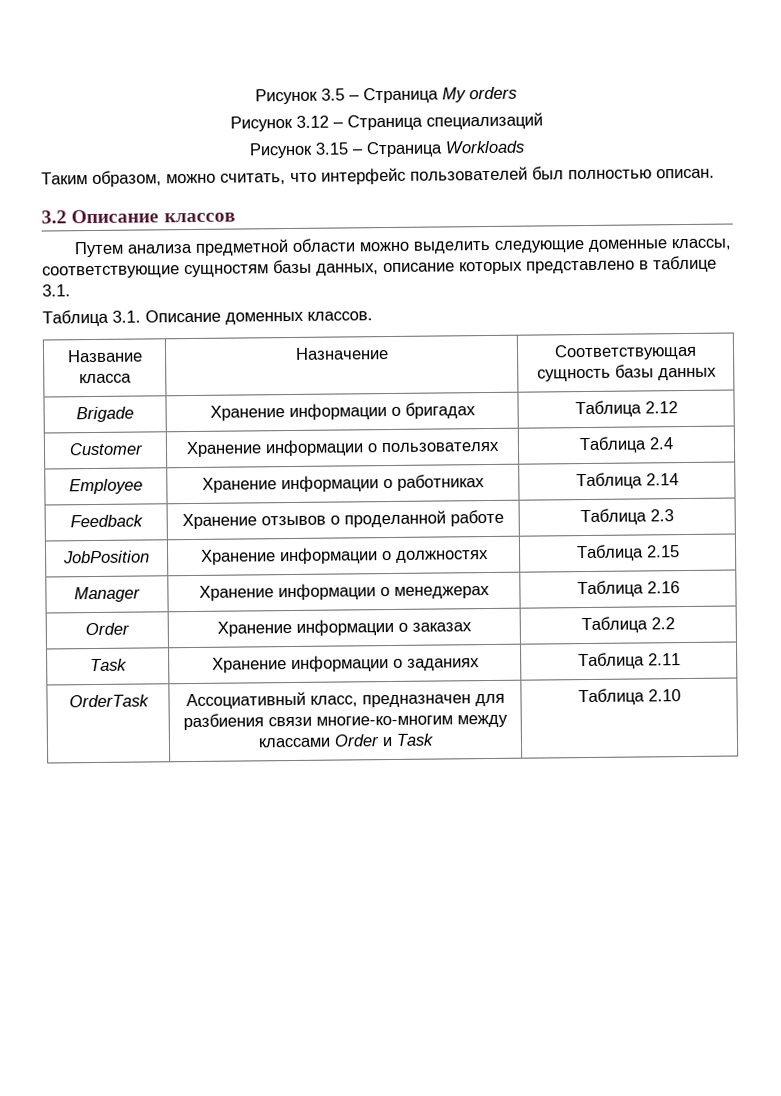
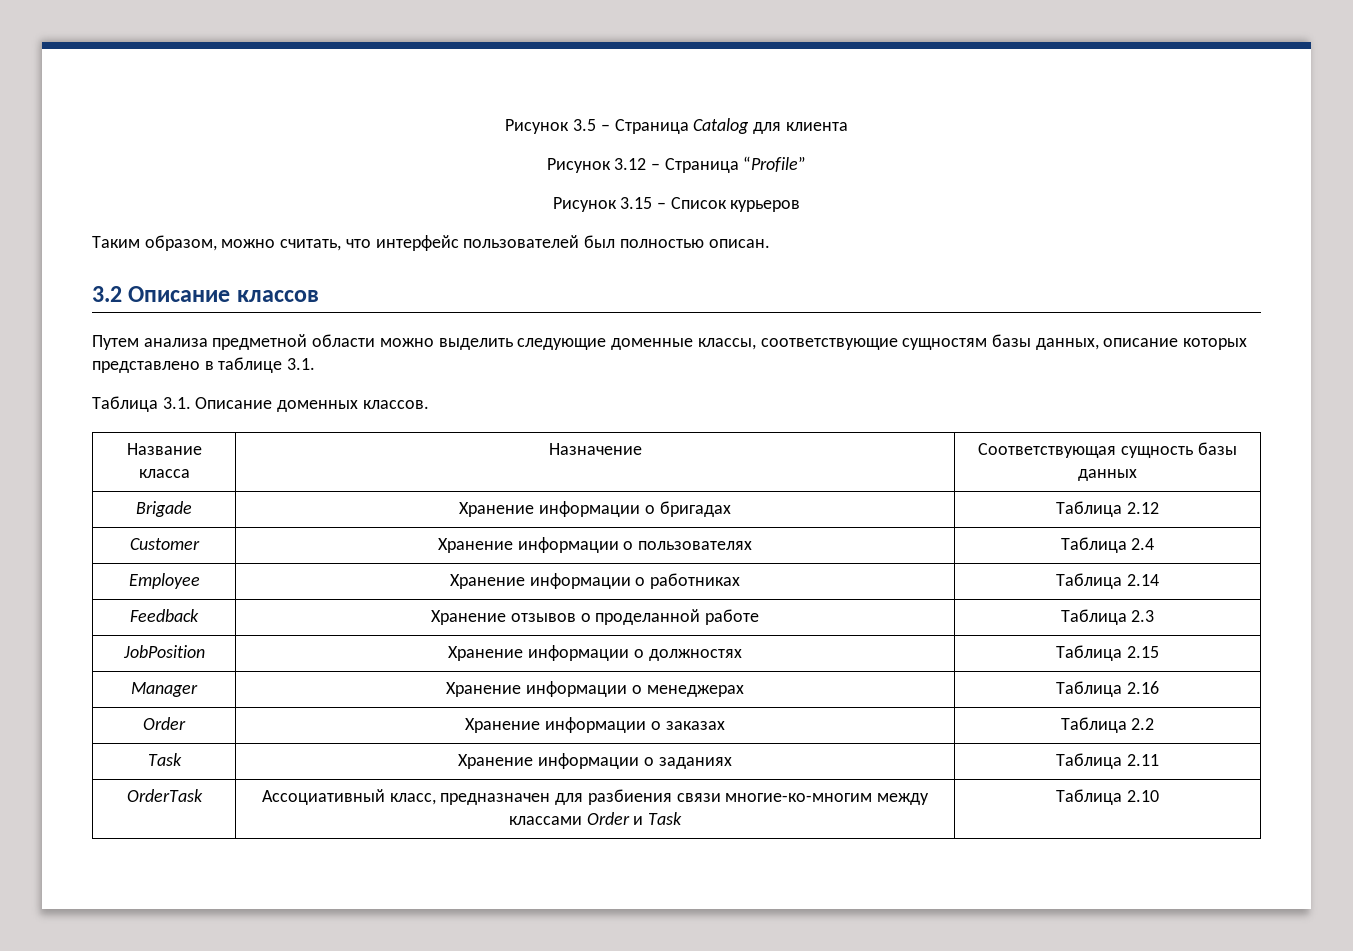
- Рисунок 3.5 – Страница My orders
+ Рисунок 3.5 – Страница Catalog для клиента
- Рисунок 3.12 – Страница специализаций
+ Рисунок 3.12 – Страница “Profile”
- Рисунок 3.15 – Страница Workloads
+ Рисунок 3.15 – Список курьеров

